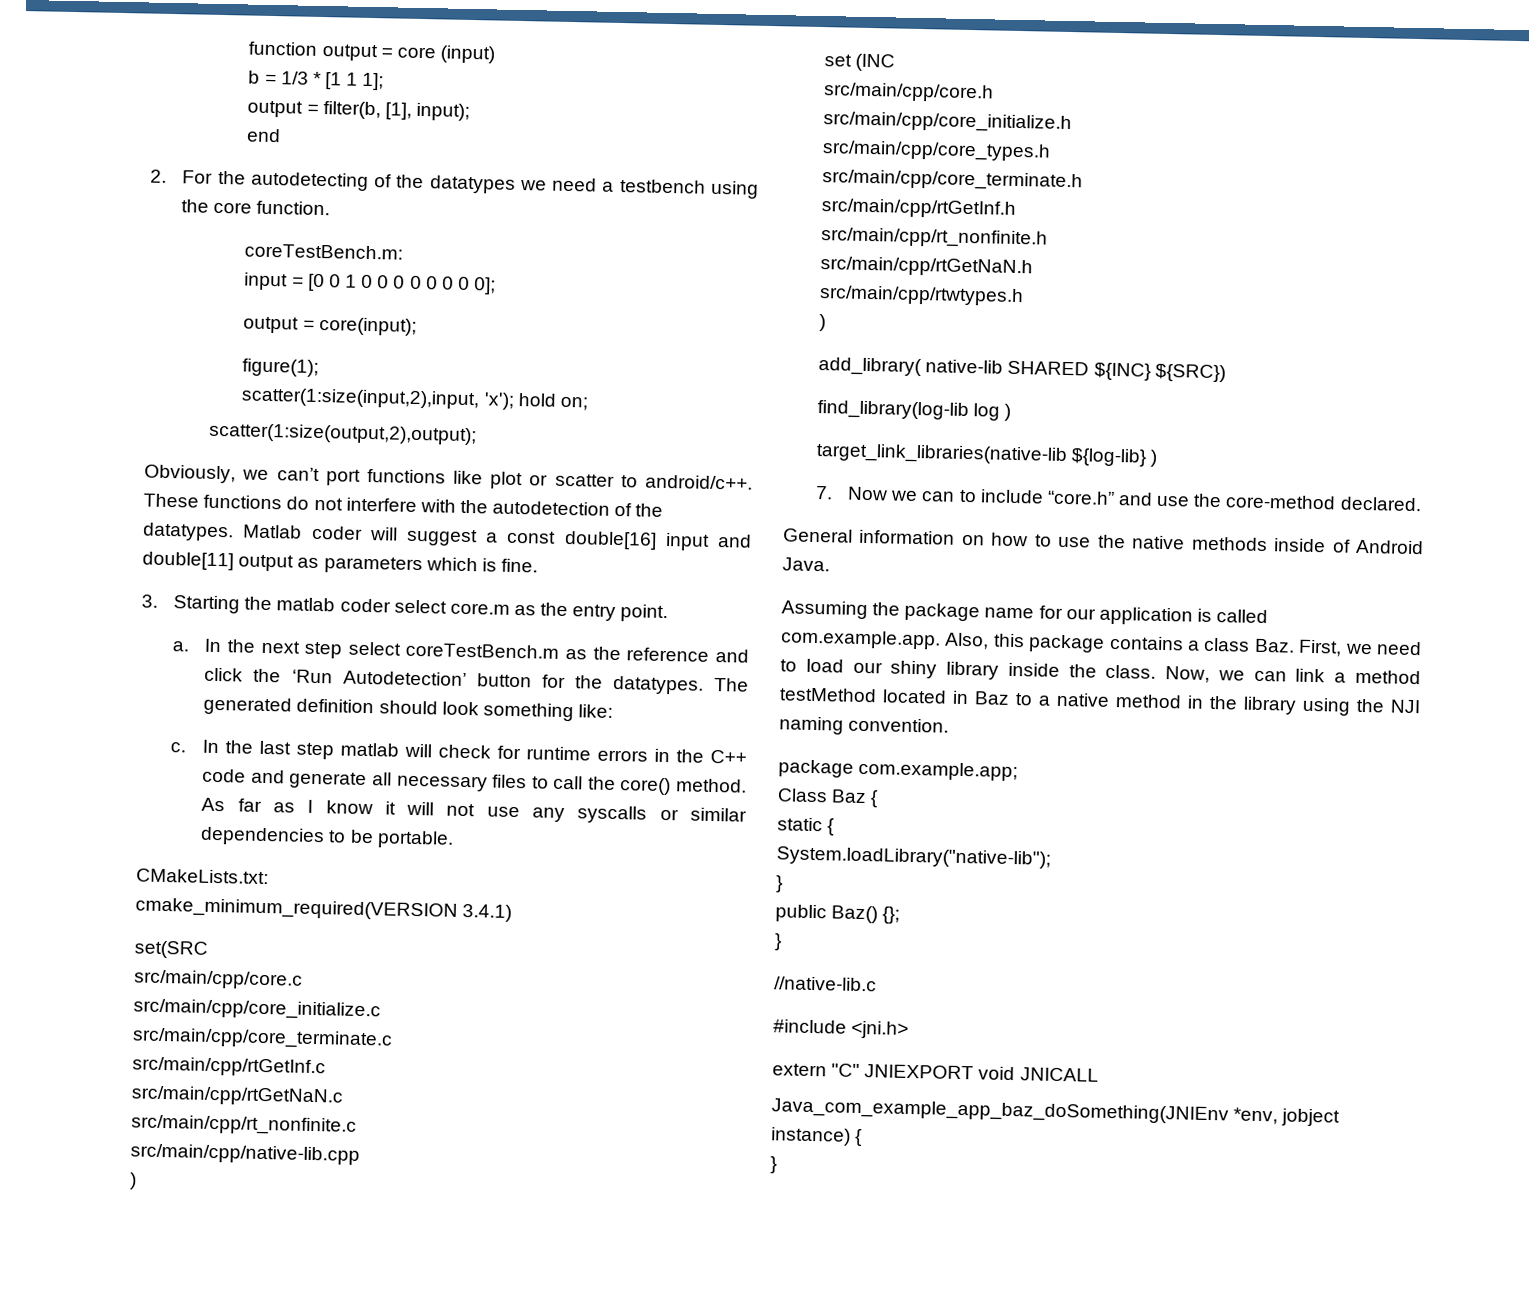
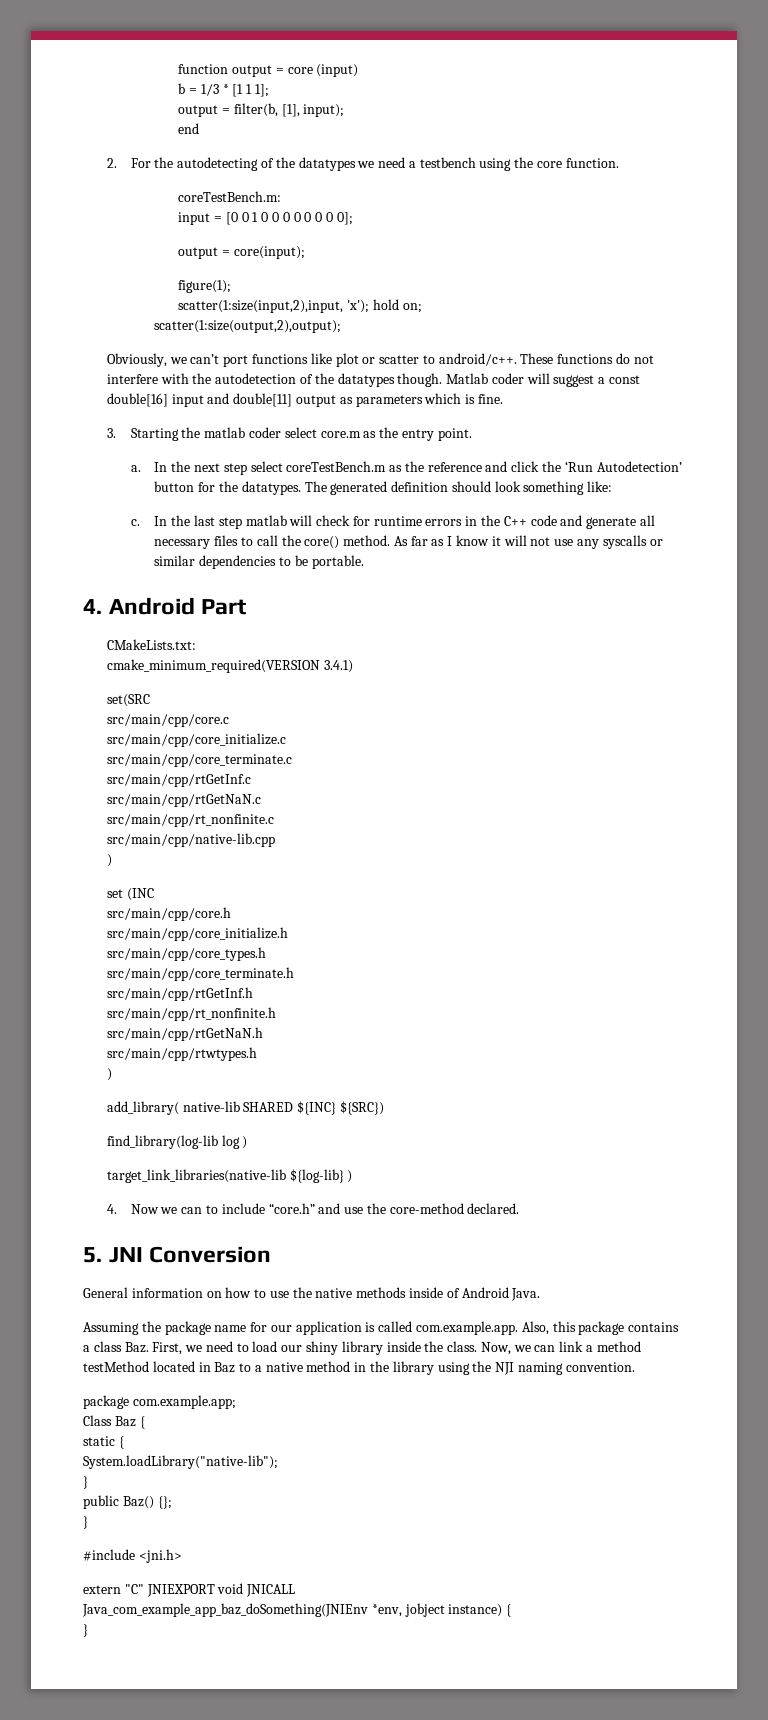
- These functions do not interfere with the autodetection of the datatypes.
+ These functions do not interfere with the autodetection of the datatypes though.
+ 4. Android Part
- 7. Now we can to include “core.h” and use the core-method declared.
+ 4. Now we can to include “core.h” and use the core-method declared.
+ 5. JNI Conversion
- //native-lib.c

